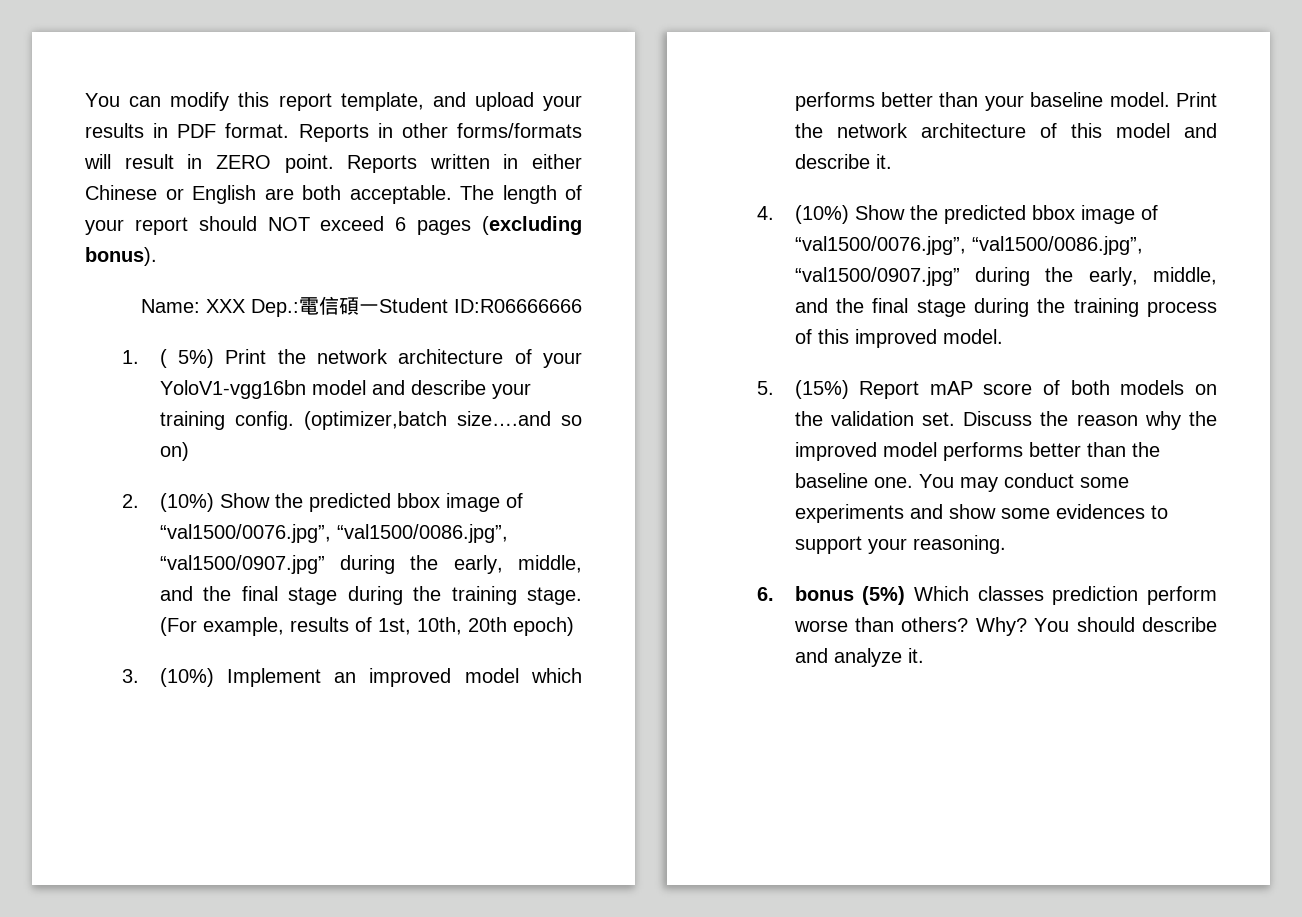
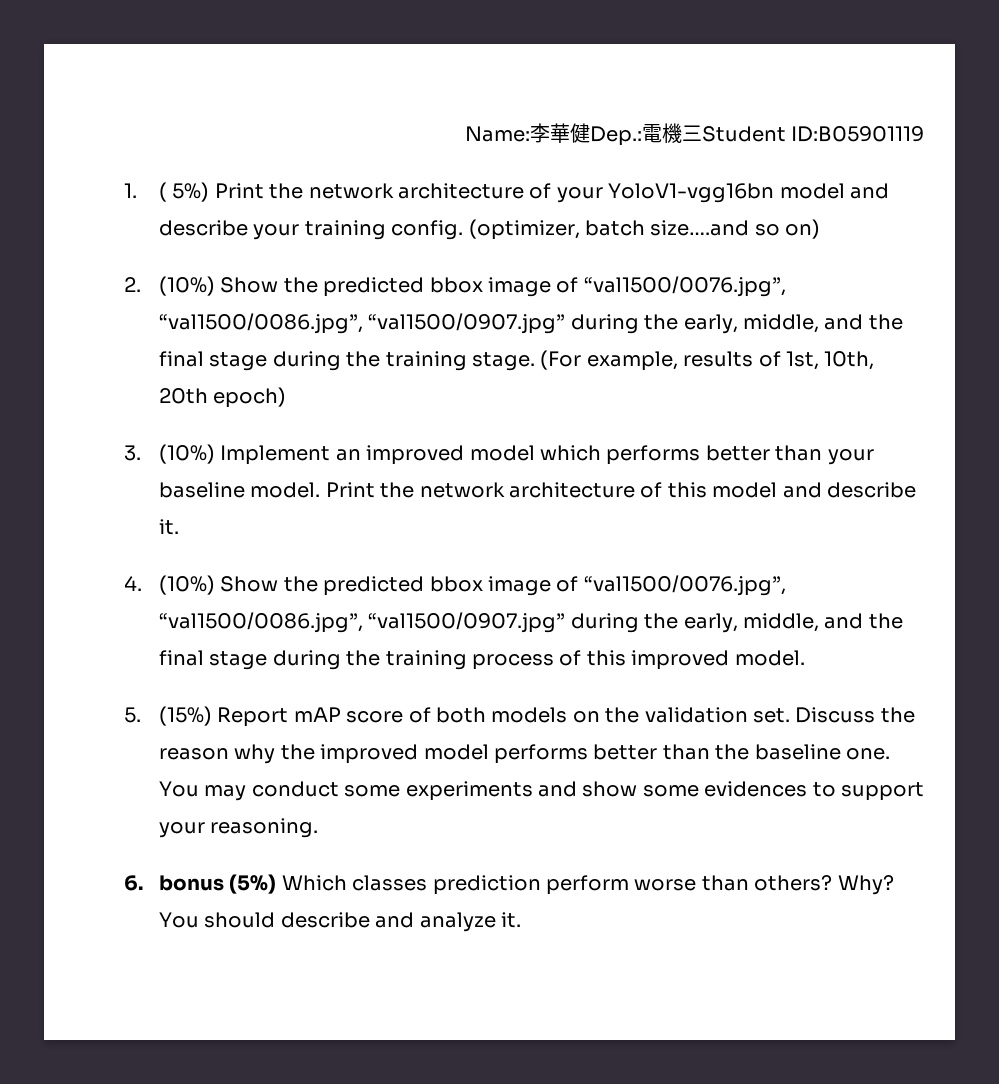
- You can modify this report template, and upload your results in PDF format. Reports in other forms/formats will result in ZERO point. Reports written in either Chinese or English are both acceptable. The length of your report should NOT exceed 6 pages (excluding bonus).
- Name: XXX Dep.:電信碩一Student ID:R06666666
+ Name:李華健Dep.:電機三Student ID:B05901119
- (optimizer,batch size….and so on)
+ (optimizer, batch size….and so on)

